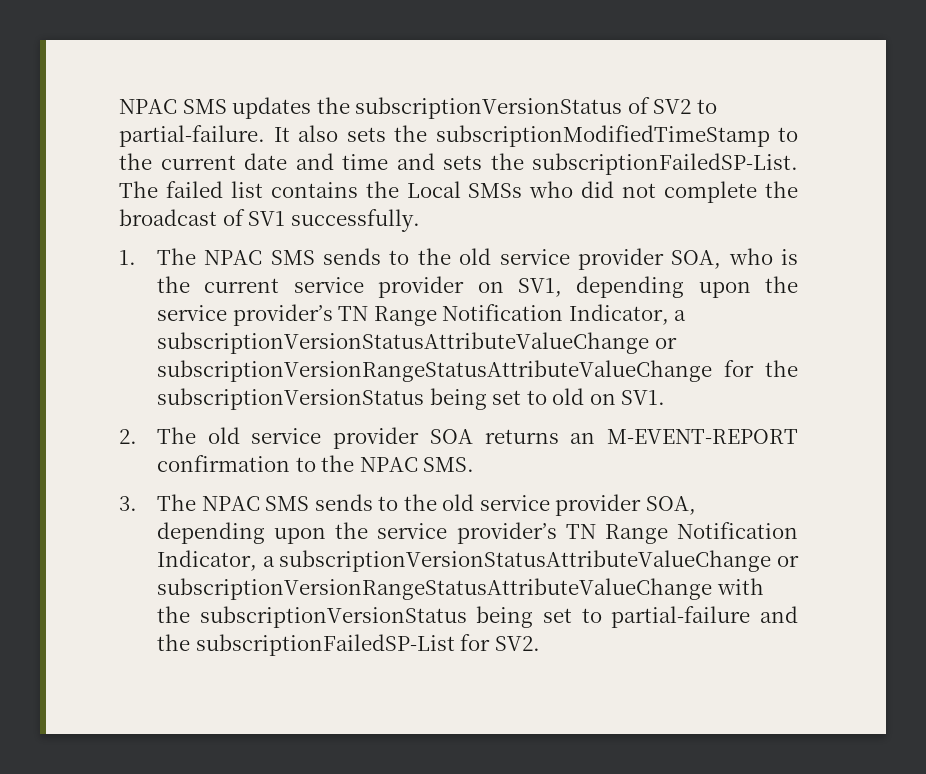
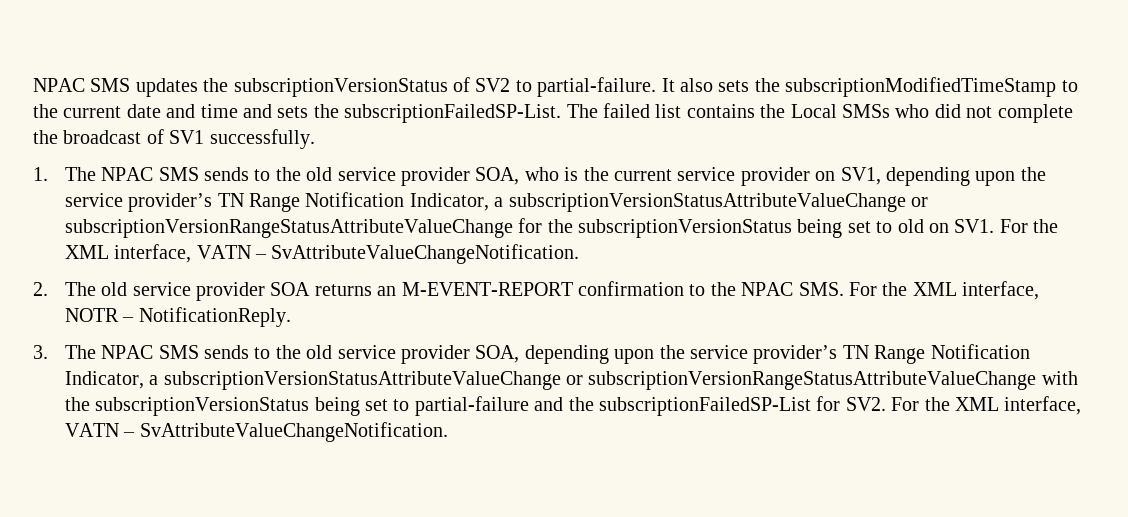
- 1. The NPAC SMS sends to the old service provider SOA, who is the current service provider on SV1, depending upon the service provider’s TN Range Notification Indicator, a subscriptionVersionStatusAttributeValueChange or subscriptionVersionRangeStatusAttributeValueChange for the subscriptionVersionStatus being set to old on SV1.
+ 1. The NPAC SMS sends to the old service provider SOA, who is the current service provider on SV1, depending upon the service provider’s TN Range Notification Indicator, a subscriptionVersionStatusAttributeValueChange or subscriptionVersionRangeStatusAttributeValueChange for the subscriptionVersionStatus being set to old on SV1. For the XML interface, VATN – SvAttributeValueChangeNotification.
- 2. The old service provider SOA returns an M-EVENT-REPORT confirmation to the NPAC SMS.
+ 2. The old service provider SOA returns an M-EVENT-REPORT confirmation to the NPAC SMS. For the XML interface, NOTR – NotificationReply.
- 3. The NPAC SMS sends to the old service provider SOA, depending upon the service provider’s TN Range Notification Indicator, a subscriptionVersionStatusAttributeValueChange or subscriptionVersionRangeStatusAttributeValueChange with the subscriptionVersionStatus being set to partial-failure and the subscriptionFailedSP-List for SV2.
+ 3. The NPAC SMS sends to the old service provider SOA, depending upon the service provider’s TN Range Notification Indicator, a subscriptionVersionStatusAttributeValueChange or subscriptionVersionRangeStatusAttributeValueChange with the subscriptionVersionStatus being set to partial-failure and the subscriptionFailedSP-List for SV2. For the XML interface, VATN – SvAttributeValueChangeNotification.

